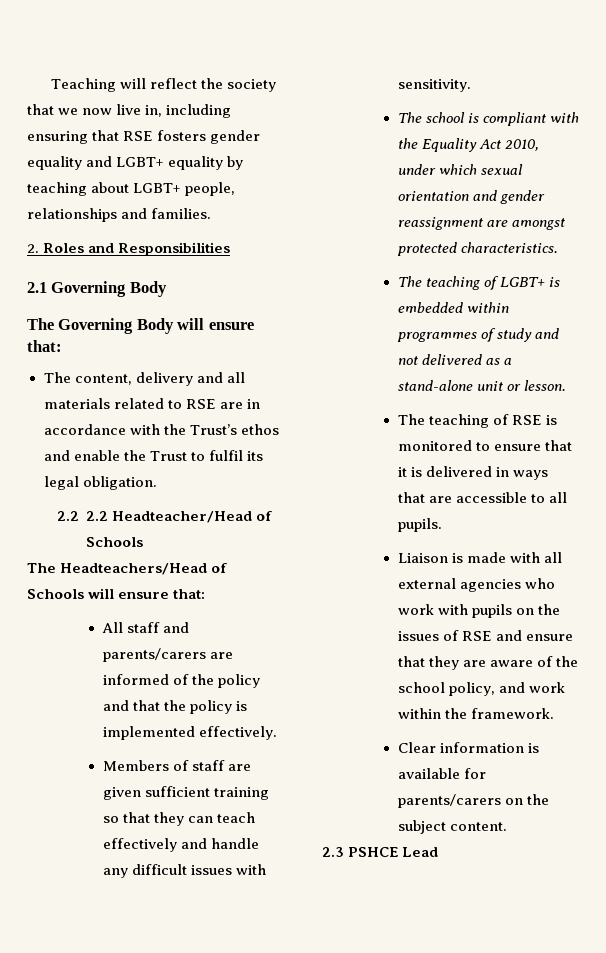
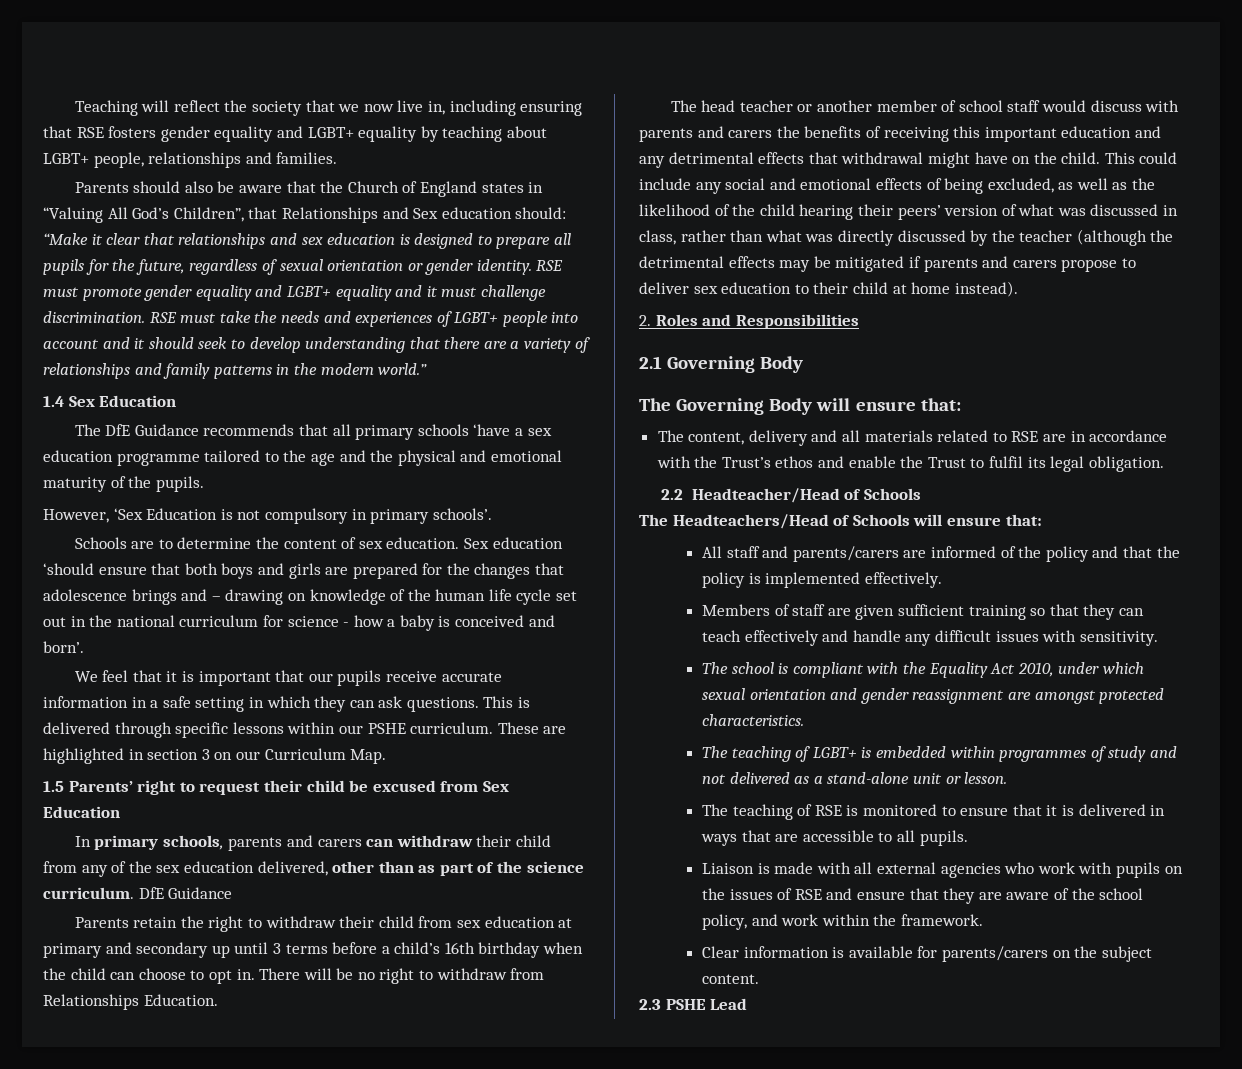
+ Parents should also be aware that the Church of England states in “Valuing All God’s Children”, that Relationships and Sex education should: “Make it clear that relationships and sex education is designed to prepare all pupils for the future, regardless of sexual orientation or gender identity. RSE must promote gender equality and LGBT+ equality and it must challenge discrimination. RSE must take the needs and experiences of LGBT+ people into account and it should seek to develop understanding that there are a variety of relationships and family patterns in the modern world.”
+ 1.4 Sex Education
+ The DfE Guidance recommends that all primary schools ‘have a sex education programme tailored to the age and the physical and emotional maturity of the pupils.
+ However, ‘Sex Education is not compulsory in primary schools’.
+ Schools are to determine the content of sex education. Sex education ‘should ensure that both boys and girls are prepared for the changes that adolescence brings and – drawing on knowledge of the human life cycle set out in the national curriculum for science - how a baby is conceived and born’.
+ We feel that it is important that our pupils receive accurate information in a safe setting in which they can ask questions. This is delivered through specific lessons within our PSHE curriculum. These are highlighted in section 3 on our Curriculum Map.
+ 1.5 Parents’ right to request their child be excused from Sex Education
+ In primary schools, parents and carers can withdraw their child from any of the sex education delivered, other than as part of the science curriculum. DfE Guidance
+ Parents retain the right to withdraw their child from sex education at primary and secondary up until 3 terms before a child’s 16th birthday when the child can choose to opt in. There will be no right to withdraw from Relationships Education.
+ The head teacher or another member of school staff would discuss with parents and carers the benefits of receiving this important education and any detrimental effects that withdrawal might have on the child. This could include any social and emotional effects of being excluded, as well as the likelihood of the child hearing their peers’ version of what was discussed in class, rather than what was directly discussed by the teacher (although the detrimental effects may be mitigated if parents and carers propose to deliver sex education to their child at home instead).
- 2.2 2.2 Headteacher/Head of Schools
+ 2.2 Headteacher/Head of Schools
- 2.3 PSHCE Lead
+ 2.3 PSHE Lead

